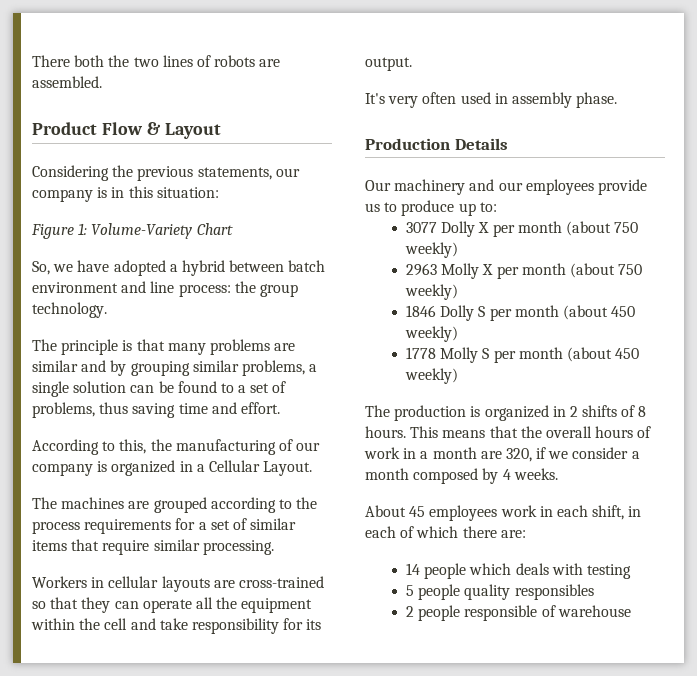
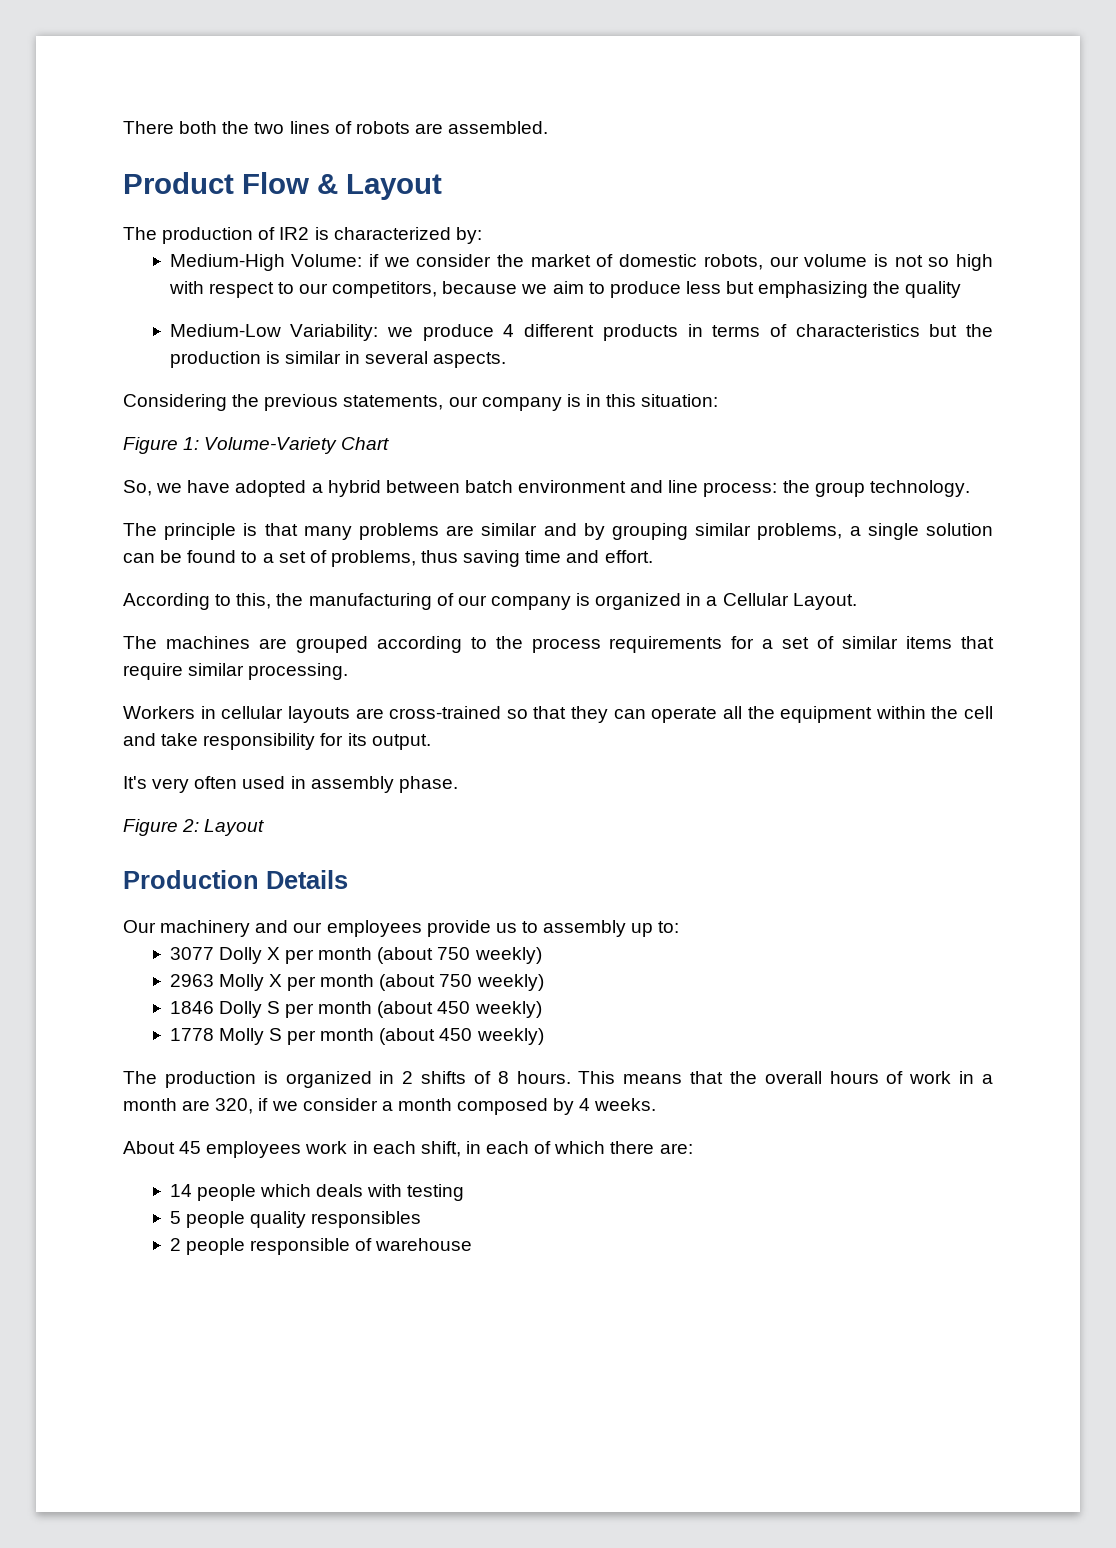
+ The production of IR2 is characterized by:
+ Medium-High Volume: if we consider the market of domestic robots, our volume is not so high with respect to our competitors, because we aim to produce less but emphasizing the quality
+ Medium-Low Variability: we produce 4 different products in terms of characteristics but the production is similar in several aspects.
+ Figure 2: Layout
- Our machinery and our employees provide us to produce up to:
+ Our machinery and our employees provide us to assembly up to:

